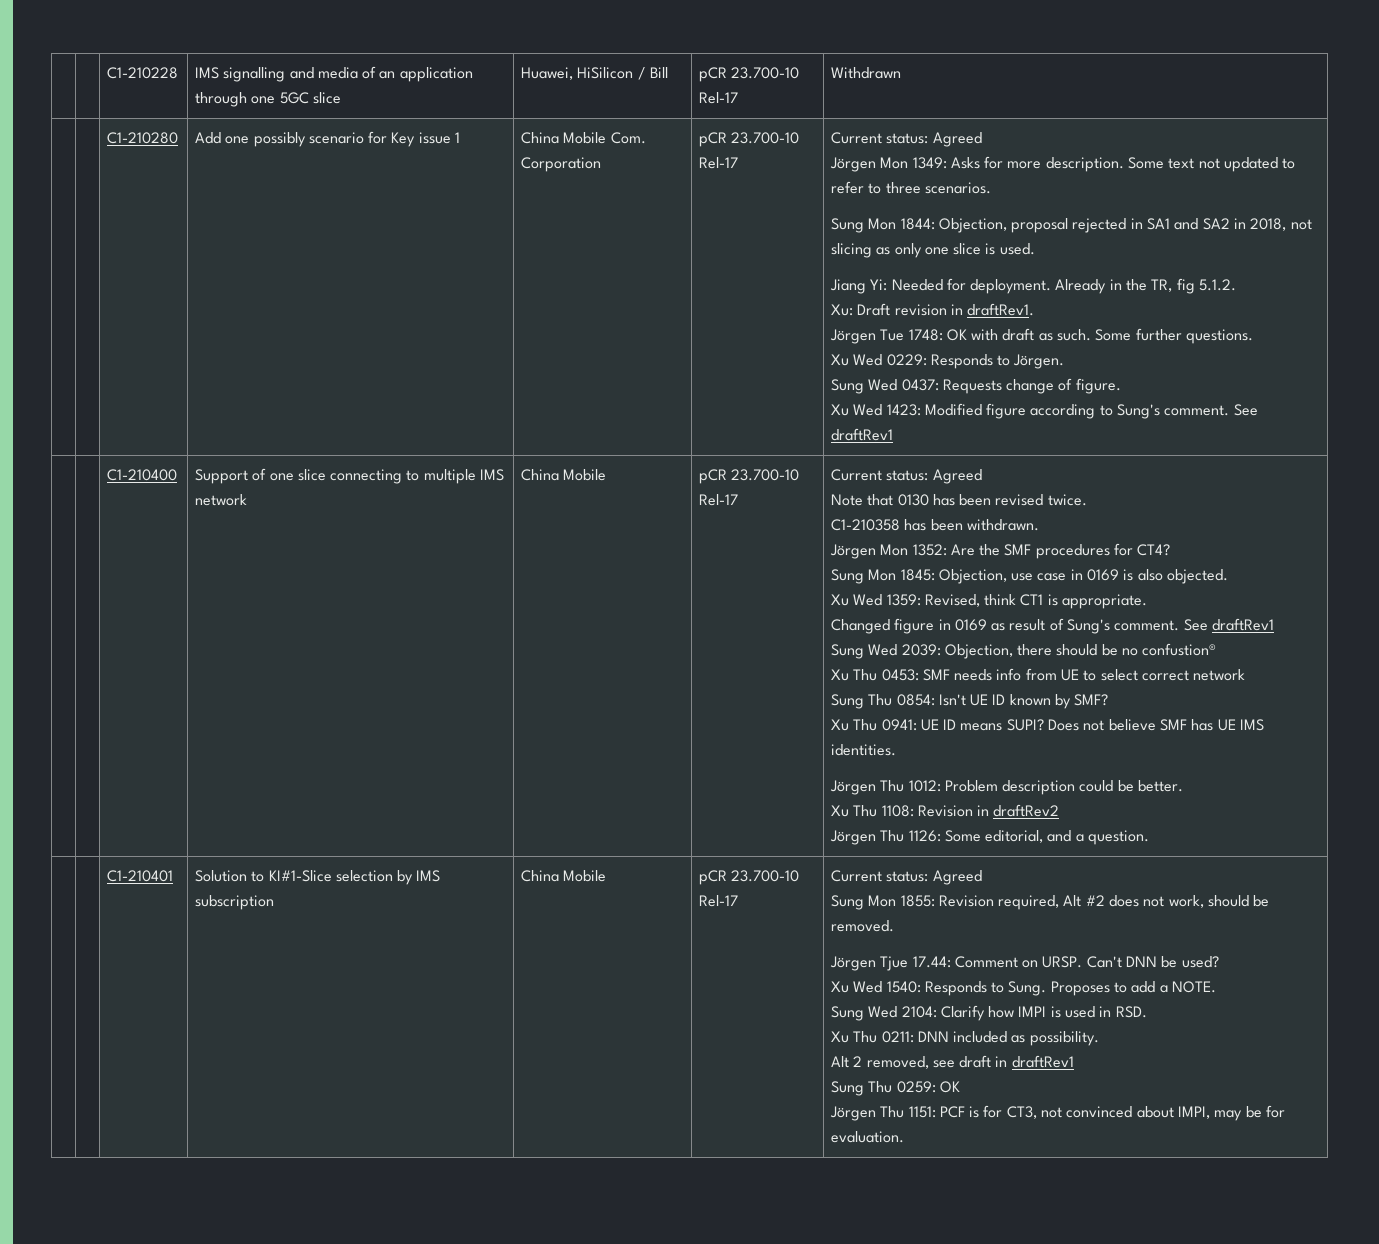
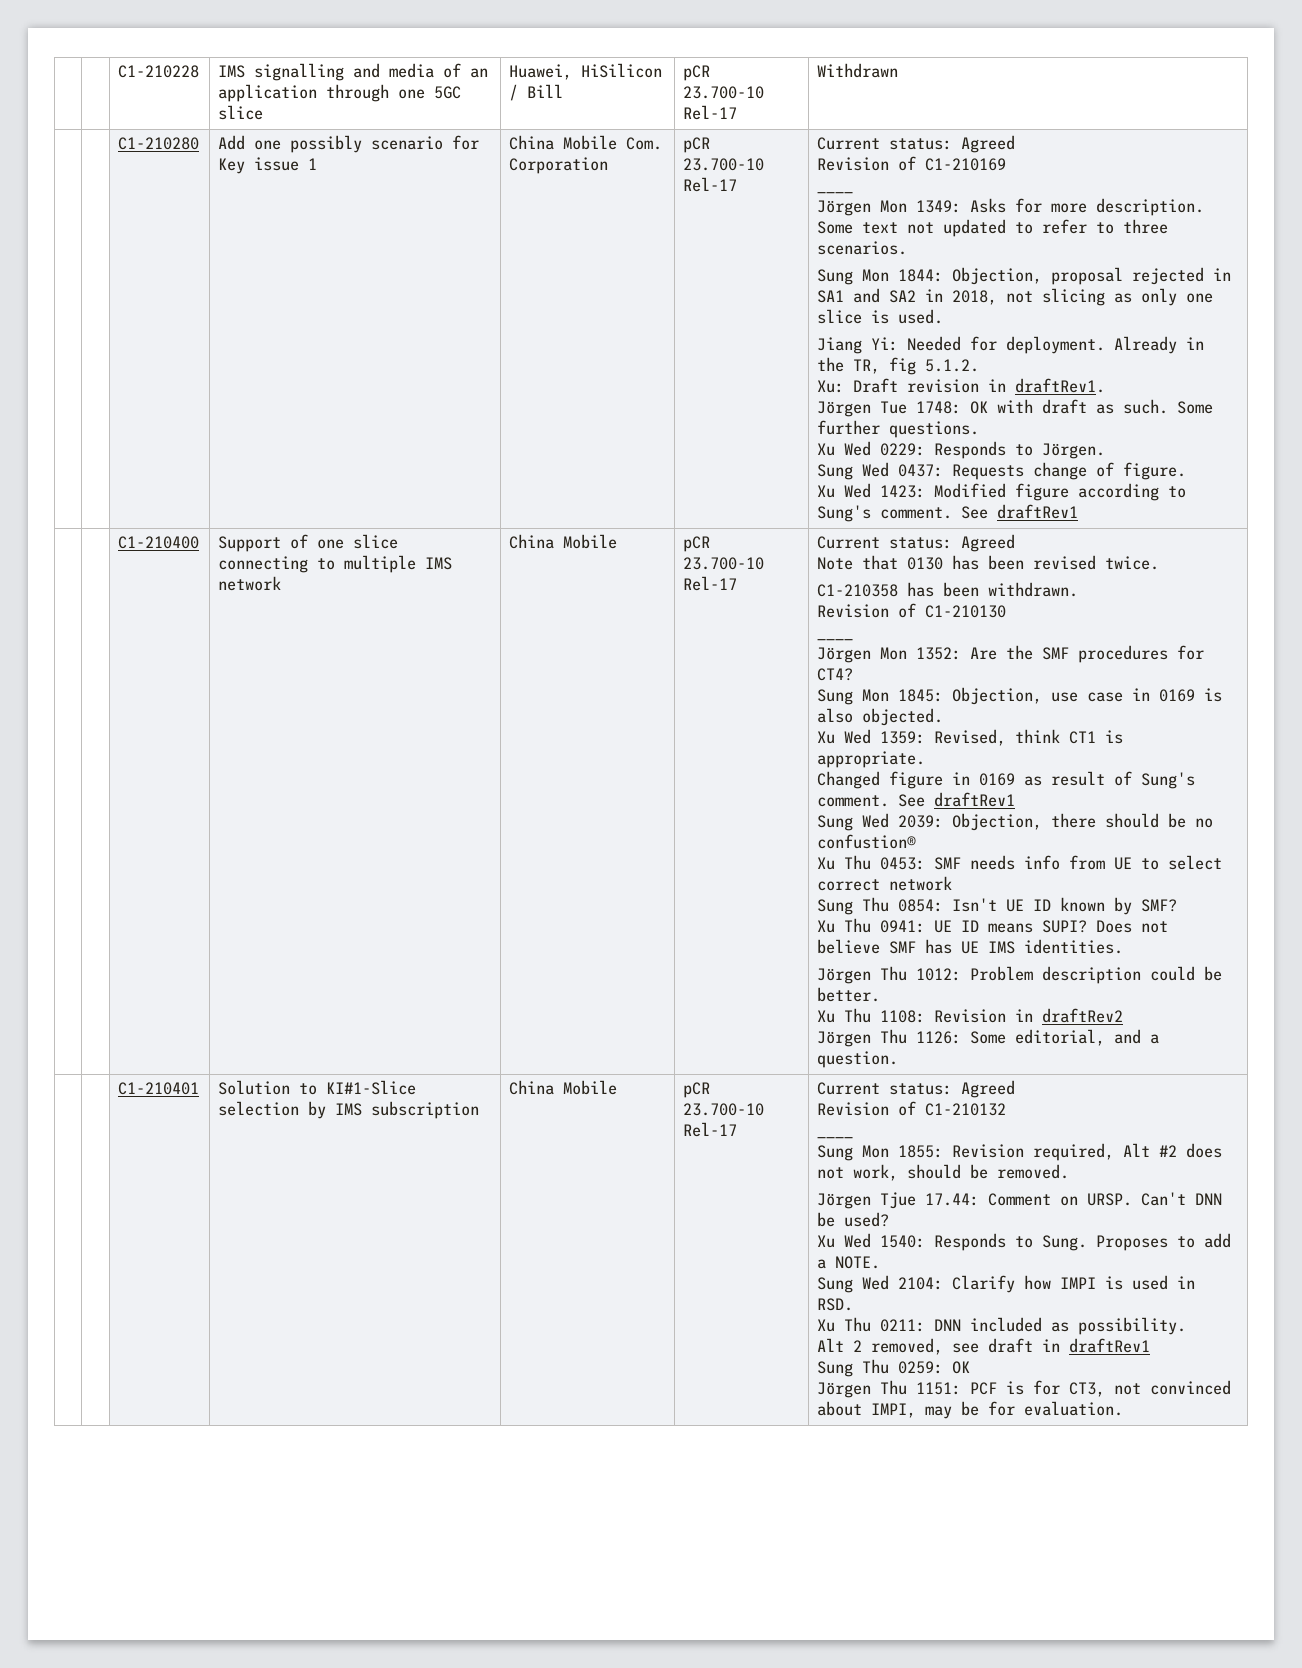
+ Revision of C1-210169
+ ____
+ Revision of C1-210130
+ ____
+ Revision of C1-210132
+ ____

